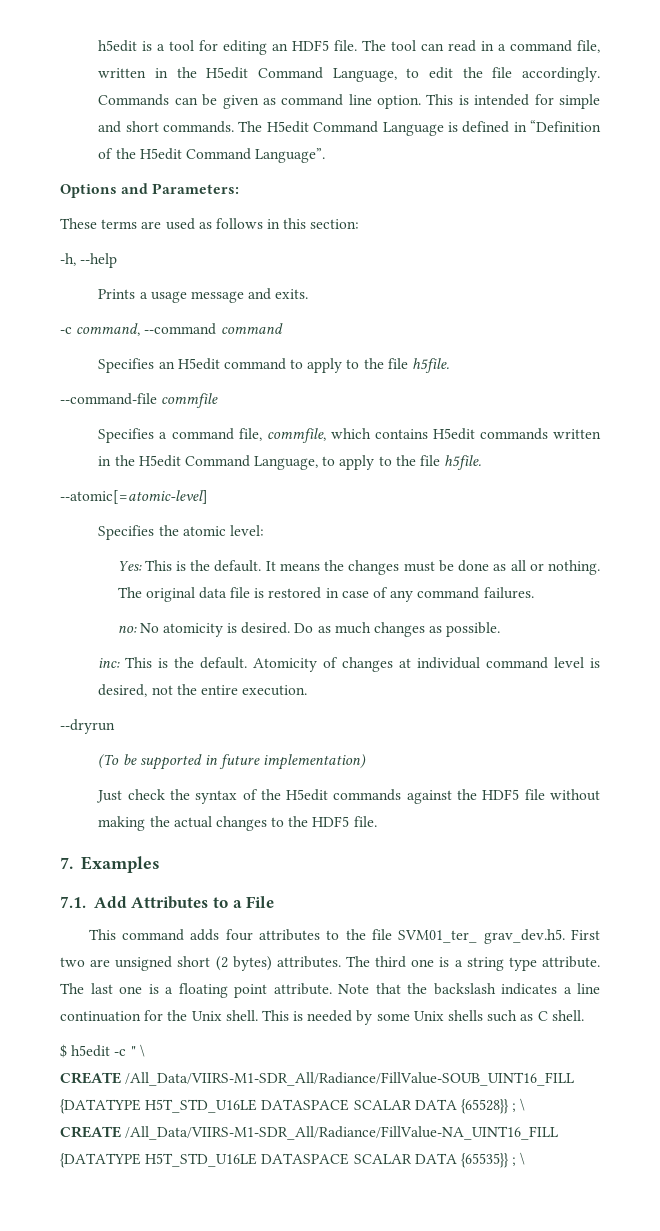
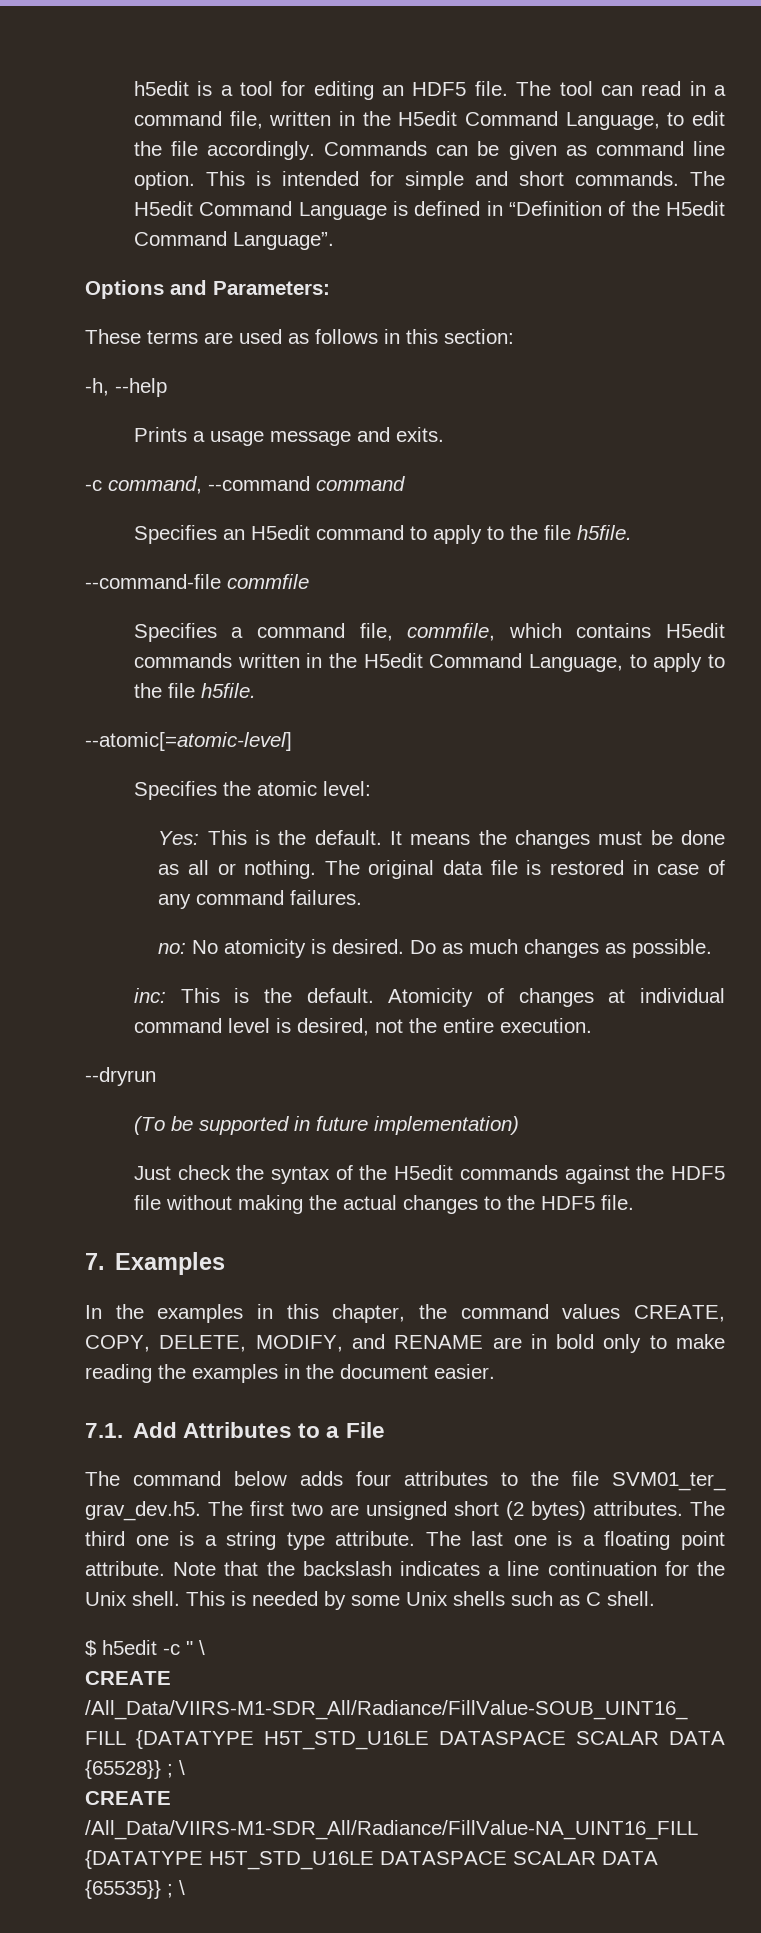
+ In the examples in this chapter, the command values CREATE, COPY, DELETE, MODIFY, and RENAME are in bold only to make reading the examples in the document easier.
- This command adds four attributes to the file SVM01_ter_ grav_dev.h5. First two are unsigned short (2 bytes) attributes.
+ The command below adds four attributes to the file SVM01_ter_ grav_dev.h5. The first two are unsigned short (2 bytes) attributes.

